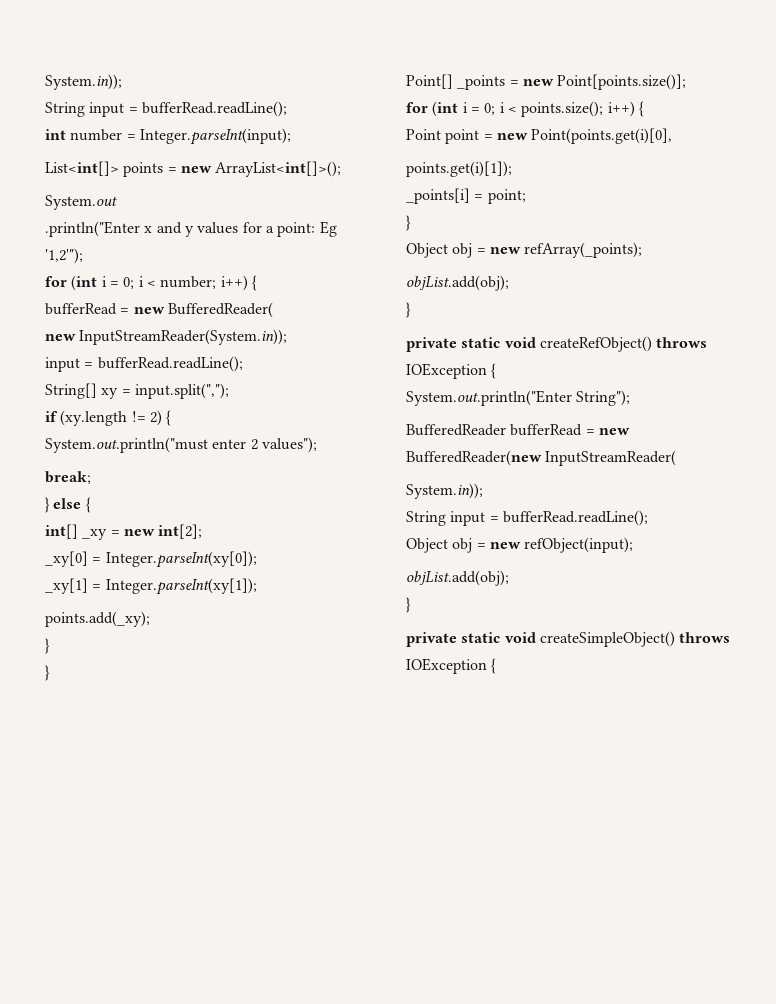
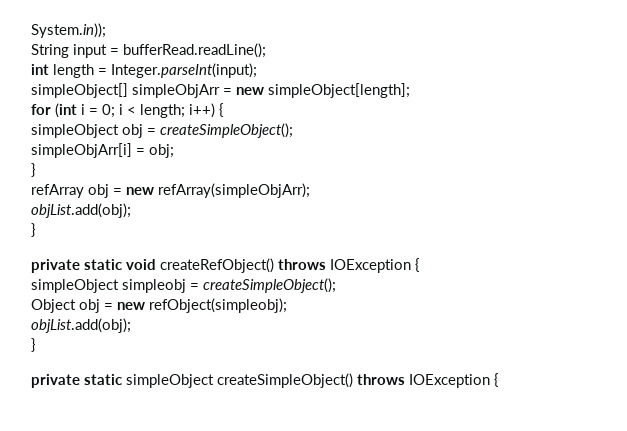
- int number = Integer.parseInt(input);
+ int length = Integer.parseInt(input);
- List<int[]> points = new ArrayList<int[]>();
- System.out
- .println("Enter x and y values for a point: Eg '1,2'");
- for (int i = 0; i < number; i++) {
- bufferRead = new BufferedReader(
- new InputStreamReader(System.in));
- input = bufferRead.readLine();
- String[] xy = input.split(",");
- if (xy.length != 2) {
- System.out.println("must enter 2 values");
- break;
- } else {
- int[] _xy = new int[2];
- _xy[0] = Integer.parseInt(xy[0]);
- _xy[1] = Integer.parseInt(xy[1]);
- points.add(_xy);
+ simpleObject[] simpleObjArr = new simpleObject[length];
+ for (int i = 0; i < length; i++) {
+ simpleObject obj = createSimpleObject();
+ simpleObjArr[i] = obj;
  }
- }
- Point[] _points = new Point[points.size()];
- for (int i = 0; i < points.size(); i++) {
- Point point = new Point(points.get(i)[0],
- points.get(i)[1]);
- _points[i] = point;
- }
- Object obj = new refArray(_points);
+ refArray obj = new refArray(simpleObjArr);
- System.out.println("Enter String");
- BufferedReader bufferRead = new BufferedReader(new InputStreamReader(
- System.in));
- String input = bufferRead.readLine();
- Object obj = new refObject(input);
+ simpleObject simpleobj = createSimpleObject();
+ Object obj = new refObject(simpleobj);
  objList.add(obj);
  }
- private static void createSimpleObject() throws IOException {
+ private static simpleObject createSimpleObject() throws IOException {

